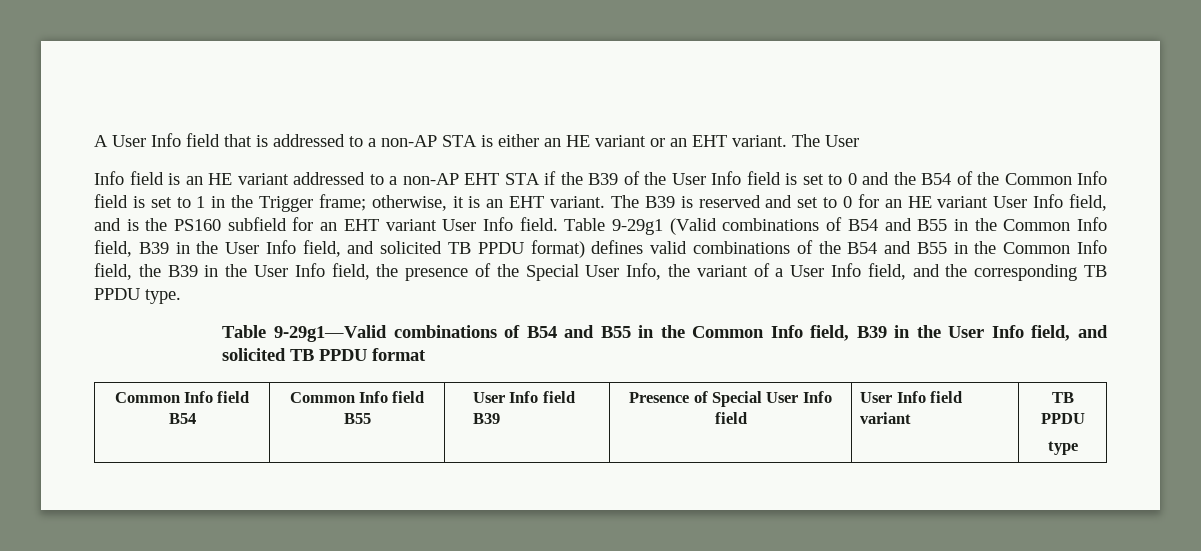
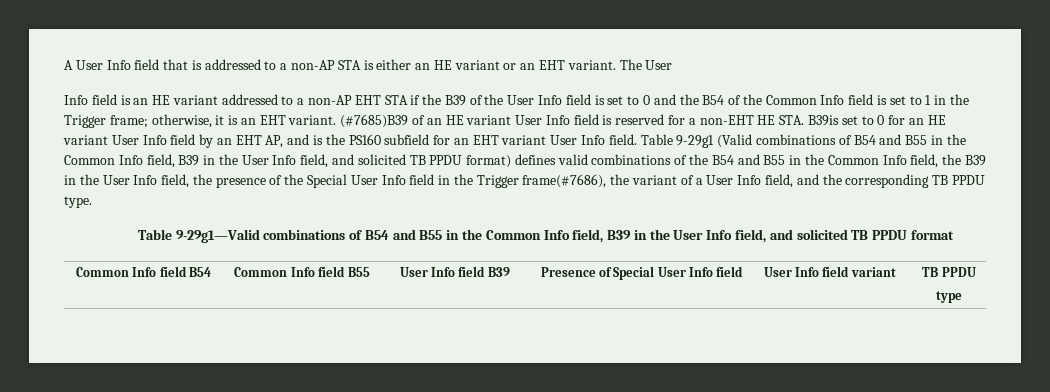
- The B39 is reserved and set to 0 for an HE variant User Info field, and is the PS160 subfield for an EHT variant User Info field.
+ (#7685)B39 of an HE variant User Info field is reserved for a non-EHT HE STA. B39is set to 0 for an HE variant User Info field by an EHT AP, and is the PS160 subfield for an EHT variant User Info field.
- Table 9-29g1 (Valid combinations of B54 and B55 in the Common Info field, B39 in the User Info field, and solicited TB PPDU format) defines valid combinations of the B54 and B55 in the Common Info field, the B39 in the User Info field, the presence of the Special User Info, the variant of a User Info field, and the corresponding TB PPDU type.
+ Table 9-29g1 (Valid combinations of B54 and B55 in the Common Info field, B39 in the User Info field, and solicited TB PPDU format) defines valid combinations of the B54 and B55 in the Common Info field, the B39 in the User Info field, the presence of the Special User Info field in the Trigger frame(#7686), the variant of a User Info field, and the corresponding TB PPDU type.

